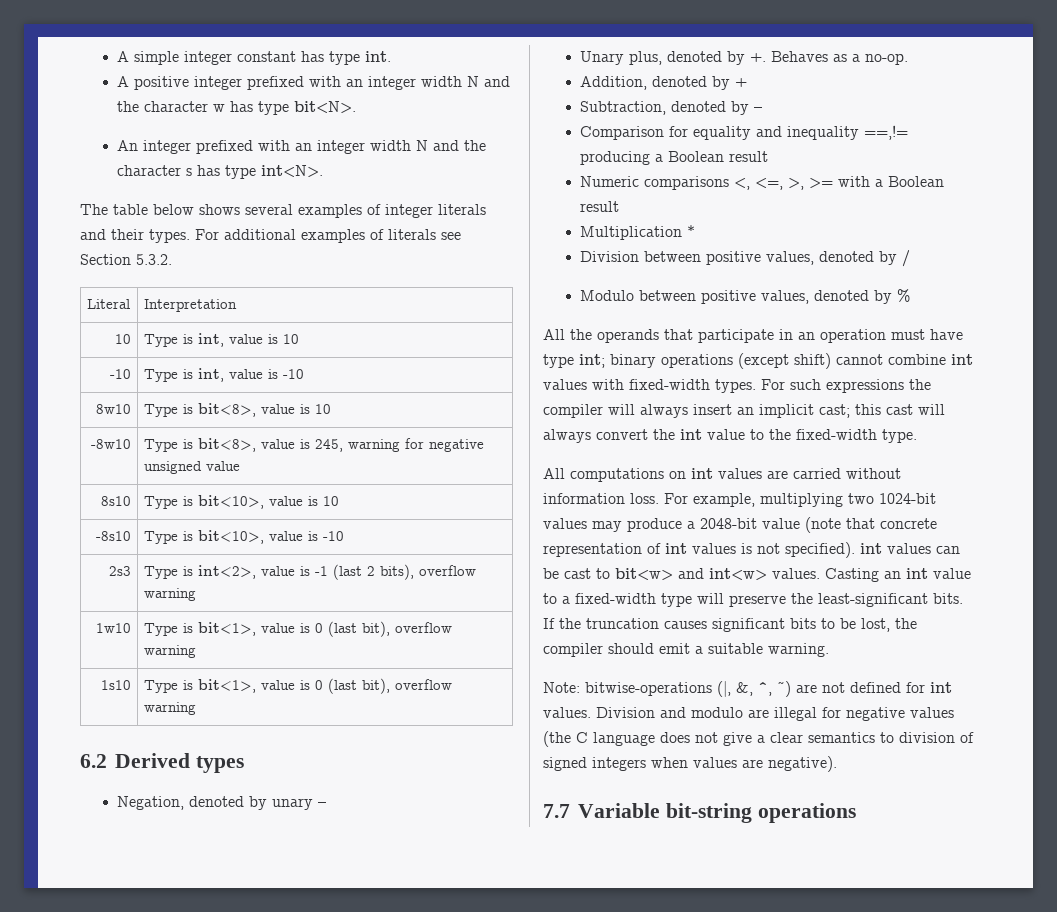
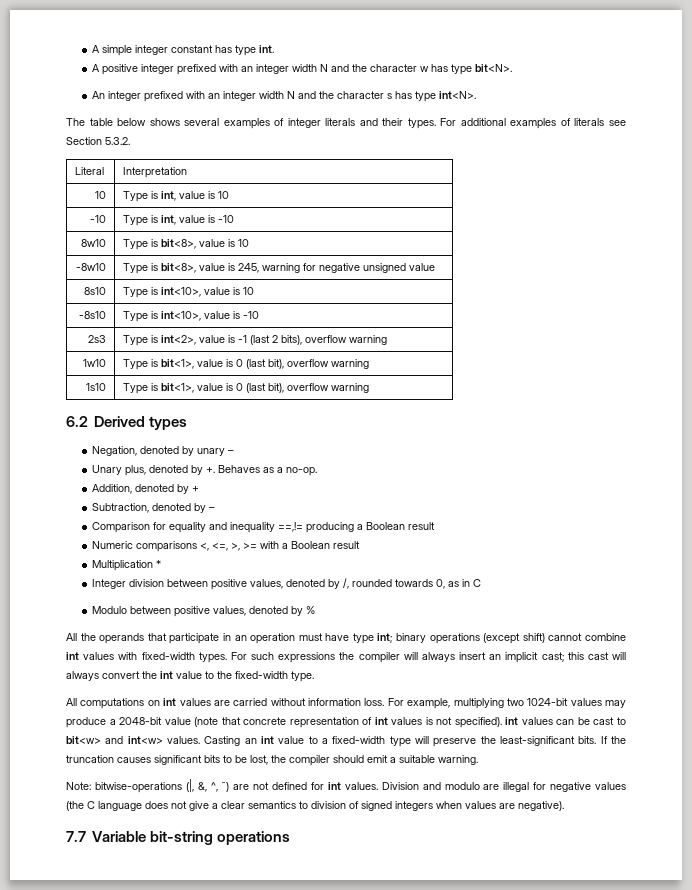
- 8s10 | Type is bit<10>, value is 10
+ 8s10 | Type is int<10>, value is 10
- -8s10 | Type is bit<10>, value is -10
+ -8s10 | Type is int<10>, value is -10
- Division between positive values, denoted by /
+ Integer division between positive values, denoted by /, rounded towards 0, as in C

